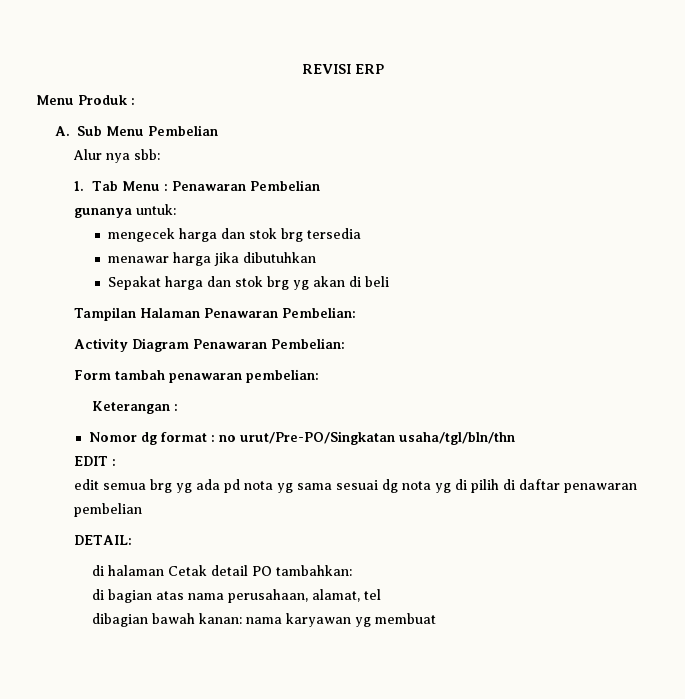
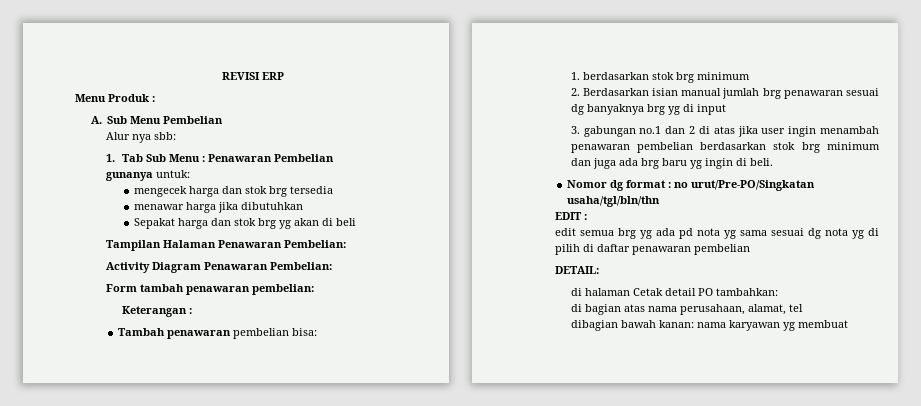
- 1. Tab Menu : Penawaran Pembelian
+ 1. Tab Sub Menu : Penawaran Pembelian
+ Tambah penawaran pembelian bisa:
+ 1. berdasarkan stok brg minimum
+ 2. Berdasarkan isian manual jumlah brg penawaran sesuai dg banyaknya brg yg di input
+ 3. gabungan no.1 dan 2 di atas jika user ingin menambah penawaran pembelian berdasarkan stok brg minimum dan juga ada brg baru yg ingin di beli.

